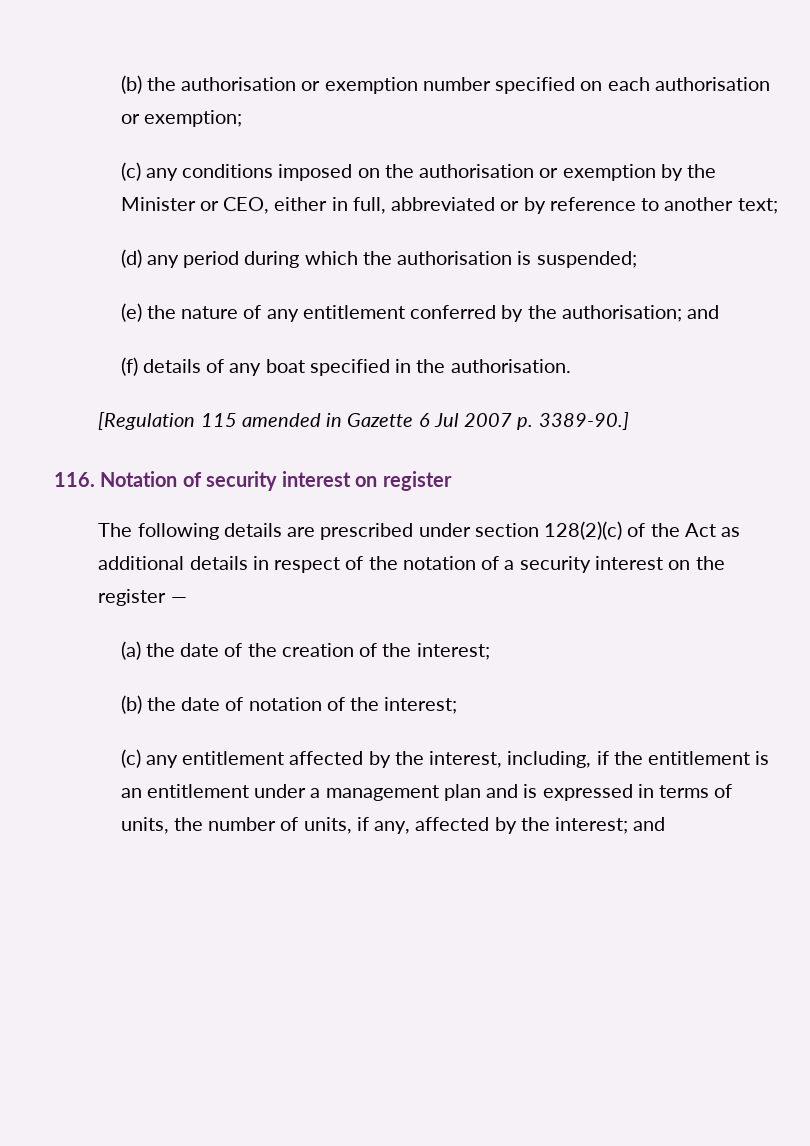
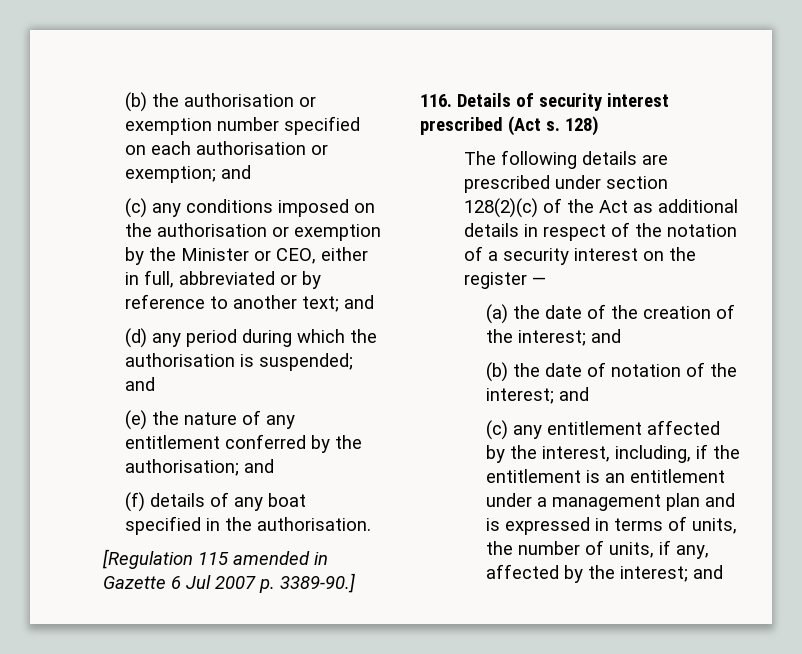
- (b) the authorisation or exemption number specified on each authorisation or exemption;
+ (b) the authorisation or exemption number specified on each authorisation or exemption; and
- (c) any conditions imposed on the authorisation or exemption by the Minister or CEO, either in full, abbreviated or by reference to another text;
+ (c) any conditions imposed on the authorisation or exemption by the Minister or CEO, either in full, abbreviated or by reference to another text; and
- (d) any period during which the authorisation is suspended;
+ (d) any period during which the authorisation is suspended; and
- 116. Notation of security interest on register
+ 116. Details of security interest prescribed (Act s. 128)
- (a) the date of the creation of the interest;
+ (a) the date of the creation of the interest; and
- (b) the date of notation of the interest;
+ (b) the date of notation of the interest; and

